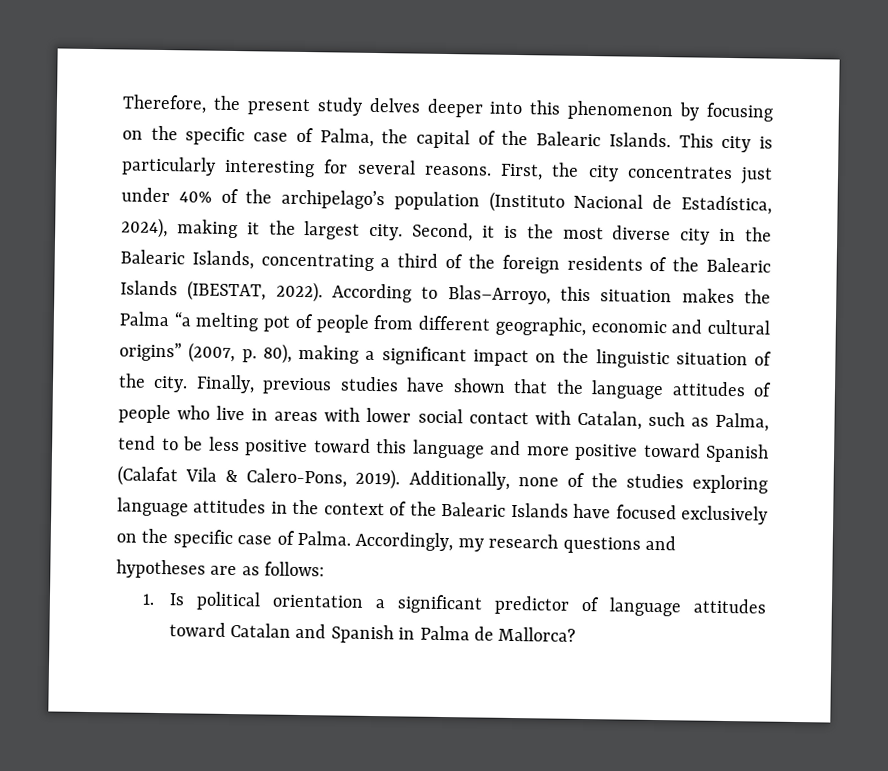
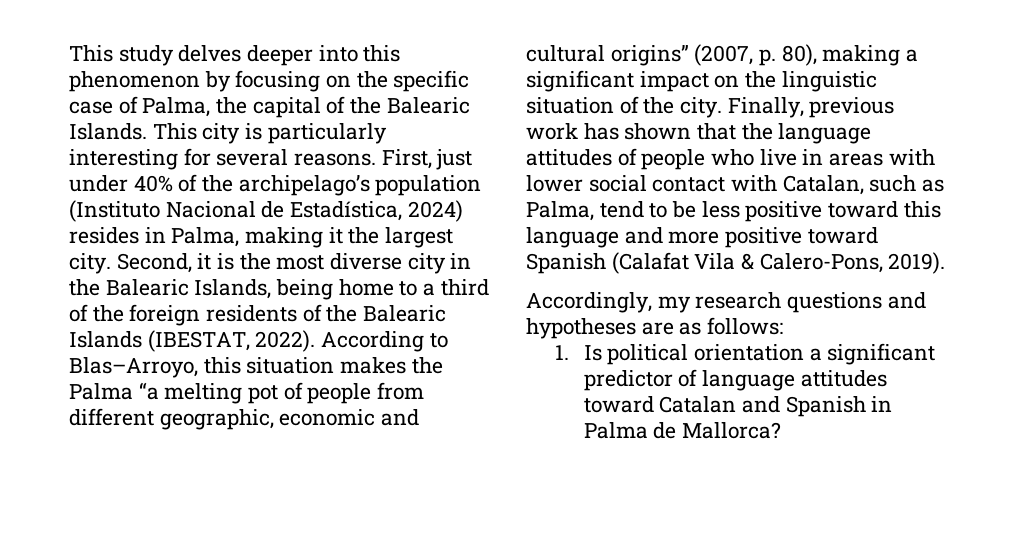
- Therefore, the present study delves deeper into this phenomenon by focusing on the specific case of Palma, the capital of the Balearic Islands.
+ This study delves deeper into this phenomenon by focusing on the specific case of Palma, the capital of the Balearic Islands.
- First, the city concentrates just under 40% of the archipelago’s population (Instituto Nacional de Estadística, 2024), making it the largest city.
+ First, just under 40% of the archipelago’s population (Instituto Nacional de Estadística, 2024) resides in Palma, making it the largest city.
- Second, it is the most diverse city in the Balearic Islands, concentrating a third of the foreign residents of the Balearic Islands (IBESTAT, 2022).
+ Second, it is the most diverse city in the Balearic Islands, being home to a third of the foreign residents of the Balearic Islands (IBESTAT, 2022).
- Finally, previous studies have shown that the language attitudes of people who live in areas with lower social contact with Catalan, such as Palma, tend to be less positive toward this language and more positive toward Spanish (Calafat Vila & Calero-Pons, 2019). Additionally, none of the studies exploring language attitudes in the context of the Balearic Islands have focused exclusively on the specific case of Palma. Accordingly, my research questions and hypotheses are as follows:
+ Finally, previous work has shown that the language attitudes of people who live in areas with lower social contact with Catalan, such as Palma, tend to be less positive toward this language and more positive toward Spanish (Calafat Vila & Calero-Pons, 2019).
+ Accordingly, my research questions and hypotheses are as follows:

